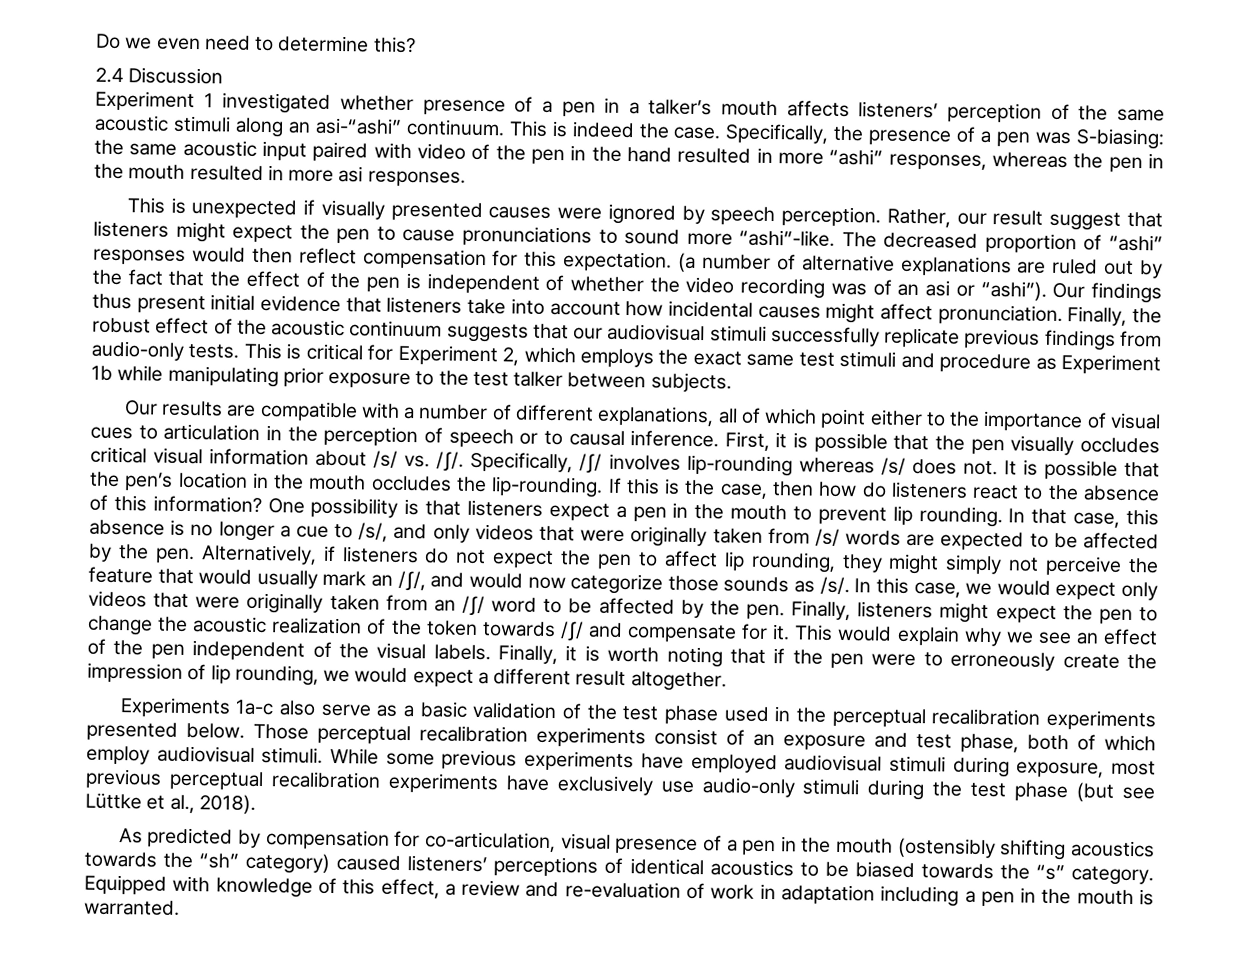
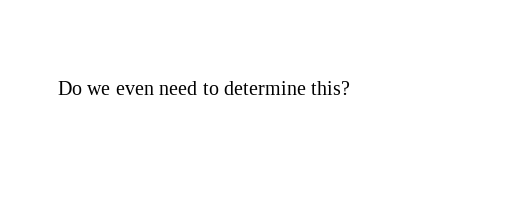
- 2.4 Discussion
- Experiment 1 investigated whether presence of a pen in a talker’s mouth affects listeners’ perception of the same acoustic stimuli along an asi-“ashi” continuum. This is indeed the case. Specifically, the presence of a pen was S-biasing: the same acoustic input paired with video of the pen in the hand resulted in more “ashi” responses, whereas the pen in the mouth resulted in more asi responses.
- This is unexpected if visually presented causes were ignored by speech perception. Rather, our result suggest that listeners might expect the pen to cause pronunciations to sound more “ashi”-like. The decreased proportion of “ashi” responses would then reflect compensation for this expectation. (a number of alternative explanations are ruled out by the fact that the effect of the pen is independent of whether the video recording was of an asi or “ashi”). Our findings thus present initial evidence that listeners take into account how incidental causes might affect pronunciation. Finally, the robust effect of the acoustic continuum suggests that our audiovisual stimuli successfully replicate previous findings from audio-only tests. This is critical for Experiment 2, which employs the exact same test stimuli and procedure as Experiment 1b while manipulating prior exposure to the test talker between subjects.
- Our results are compatible with a number of different explanations, all of which point either to the importance of visual cues to articulation in the perception of speech or to causal inference. First, it is possible that the pen visually occludes critical visual information about /s/ vs. /ʃ/. Specifically, /ʃ/ involves lip-rounding whereas /s/ does not. It is possible that the pen’s location in the mouth occludes the lip-rounding. If this is the case, then how do listeners react to the absence of this information? One possibility is that listeners expect a pen in the mouth to prevent lip rounding. In that case, this absence is no longer a cue to /s/, and only videos that were originally taken from /s/ words are expected to be affected by the pen. Alternatively, if listeners do not expect the pen to affect lip rounding, they might simply not perceive the feature that would usually mark an /ʃ/, and would now categorize those sounds as /s/. In this case, we would expect only videos that were originally taken from an /ʃ/ word to be affected by the pen. Finally, listeners might expect the pen to change the acoustic realization of the token towards /ʃ/ and compensate for it. This would explain why we see an effect of the pen independent of the visual labels. Finally, it is worth noting that if the pen were to erroneously create the impression of lip rounding, we would expect a different result altogether.
- Experiments 1a-c also serve as a basic validation of the test phase used in the perceptual recalibration experiments presented below. Those perceptual recalibration experiments consist of an exposure and test phase, both of which employ audiovisual stimuli. While some previous experiments have employed audiovisual stimuli during exposure, most previous perceptual recalibration experiments have exclusively use audio-only stimuli during the test phase (but see Lüttke et al., 2018).
- As predicted by compensation for co-articulation, visual presence of a pen in the mouth (ostensibly shifting acoustics towards the “sh” category) caused listeners’ perceptions of identical acoustics to be biased towards the “s” category. Equipped with knowledge of this effect, a review and re-evaluation of work in adaptation including a pen in the mouth is warranted.

